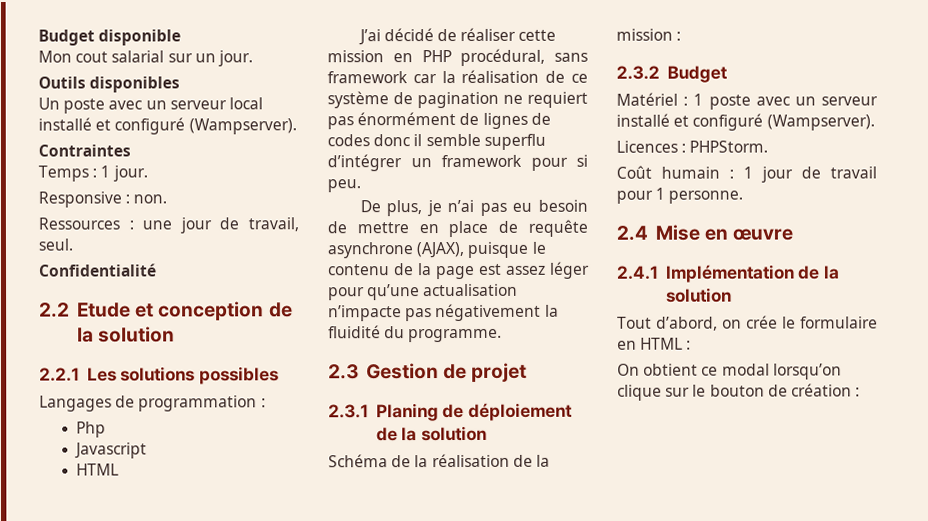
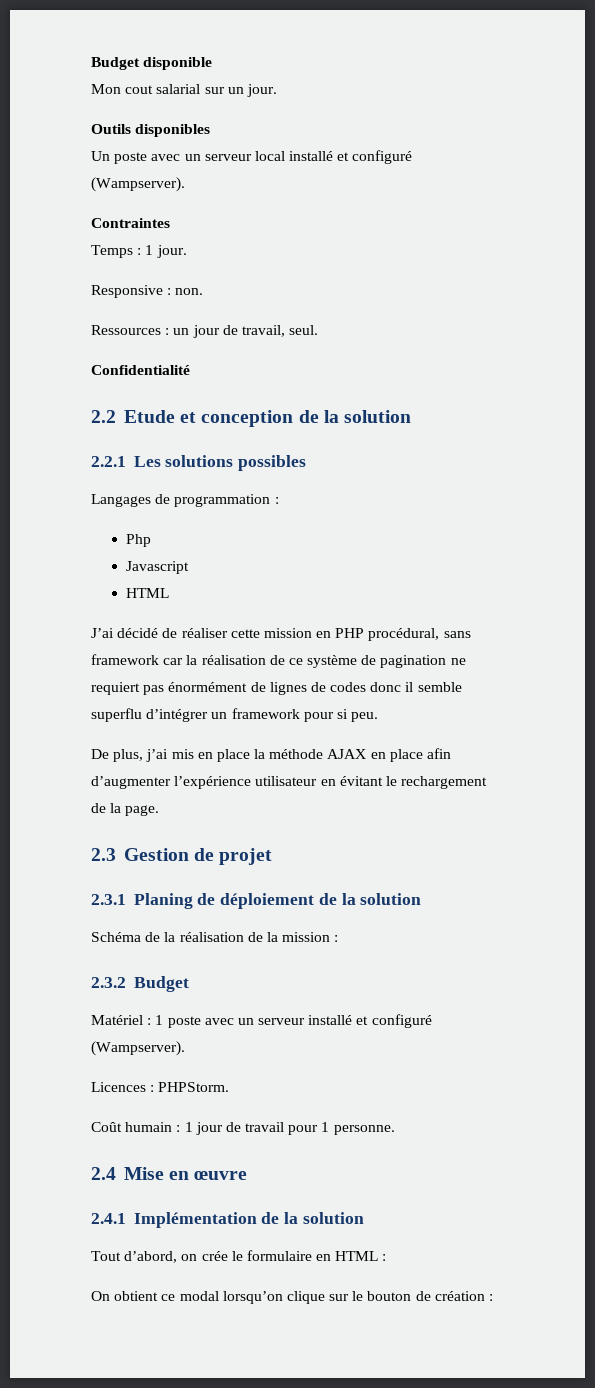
- Ressources : une jour de travail, seul.
+ Ressources : un jour de travail, seul.
- De plus, je n’ai pas eu besoin de mettre en place de requête asynchrone (AJAX), puisque le contenu de la page est assez léger pour qu’une actualisation n’impacte pas négativement la fluidité du programme.
+ De plus, j’ai mis en place la méthode AJAX en place afin d’augmenter l’expérience utilisateur en évitant le rechargement de la page.

